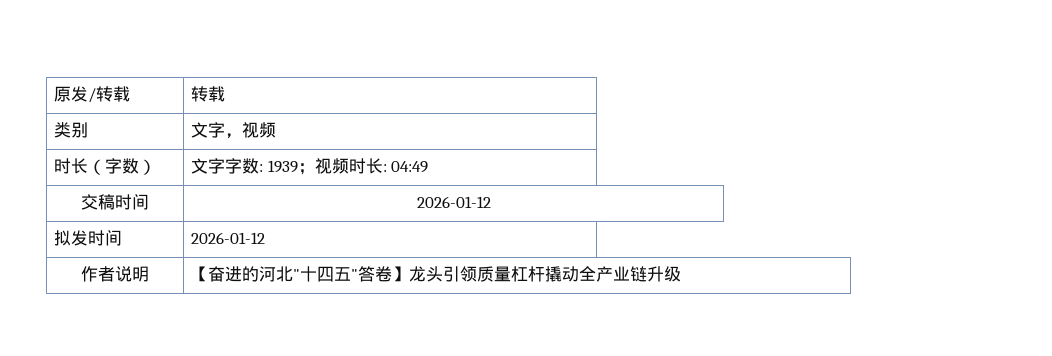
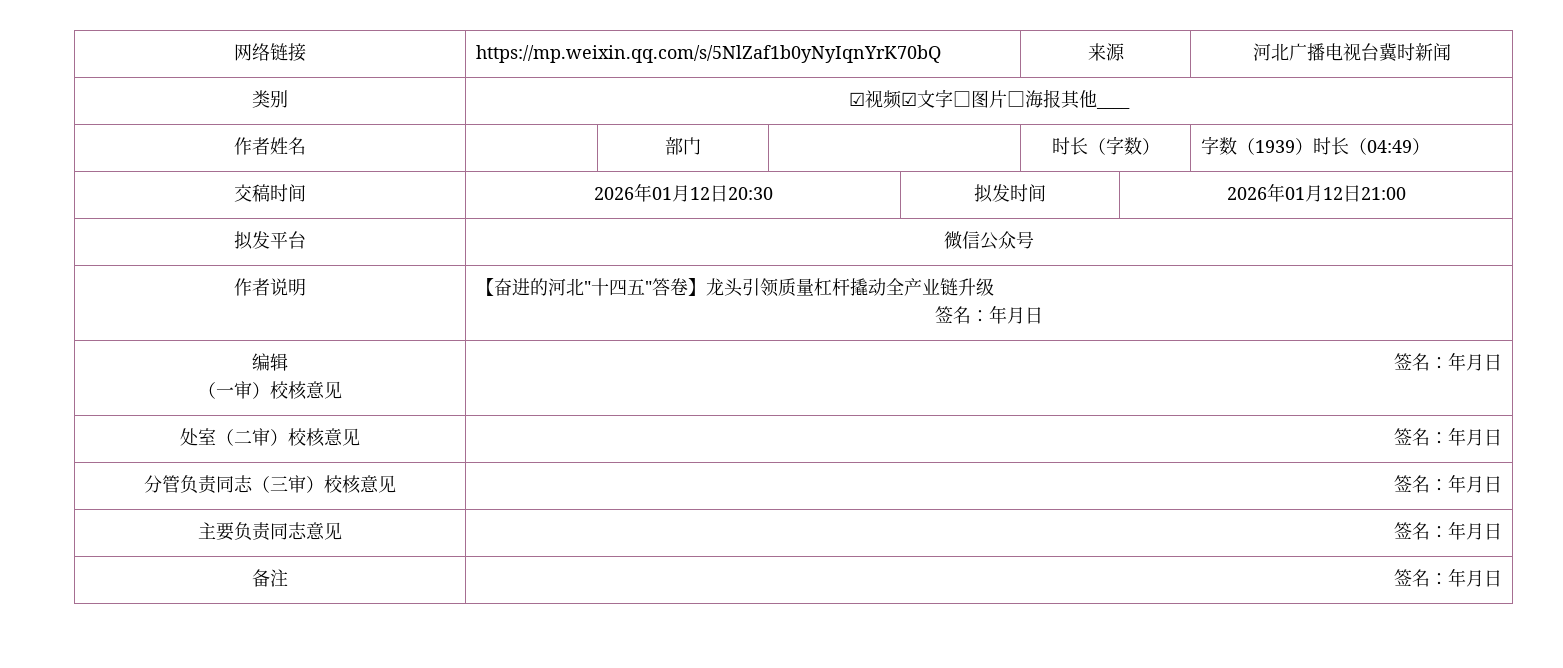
- 原发/转载 | 转载
- 类别 | 文字，视频
- 时长（字数） | 文字字数: 1939；视频时长: 04:49
+ 网络链接 | https://mp.weixin.qq.com/s/5NlZaf1b0yNyIqnYrK70bQ | 来源 | 河北广播电视台冀时新闻
+ 类别 | ☑视频☑文字□图片□海报其他____
+ 作者姓名 | | 部门 | | 时长（字数） | 字数（1939）时长（04:49）
- 交稿时间 | 2026-01-12
- 拟发时间 | 2026-01-12
+ 交稿时间 | 2026年01月12日20:30 | 拟发时间 | 2026年01月12日21:00
+ 拟发平台 | 微信公众号
  作者说明 | 【奋进的河北"十四五"答卷】龙头引领质量杠杆撬动全产业链升级
+ 签名：年月日
+ 编辑
+ （一审）校核意见 | 签名：年月日
+ 处室（二审）校核意见 | 签名：年月日
+ 分管负责同志（三审）校核意见 | 签名：年月日
+ 主要负责同志意见 | 签名：年月日
+ 备注 | 签名：年月日

